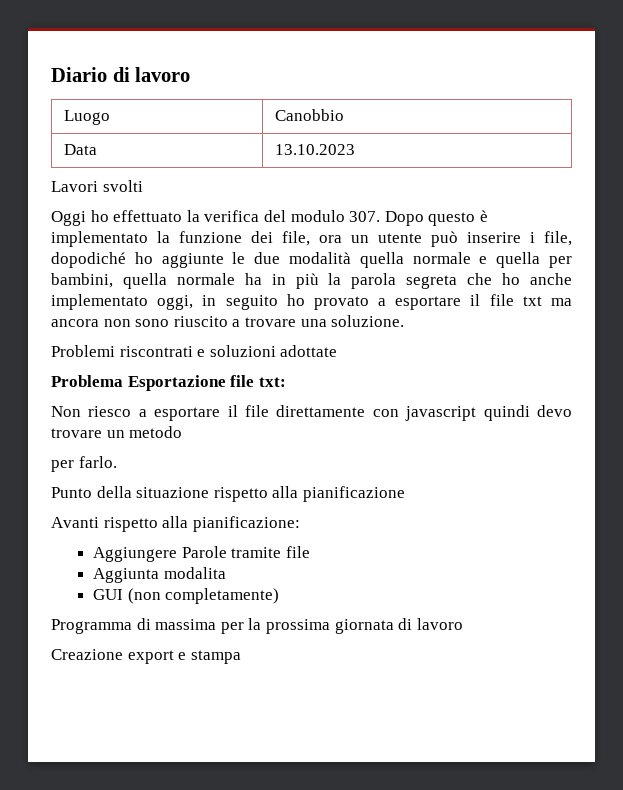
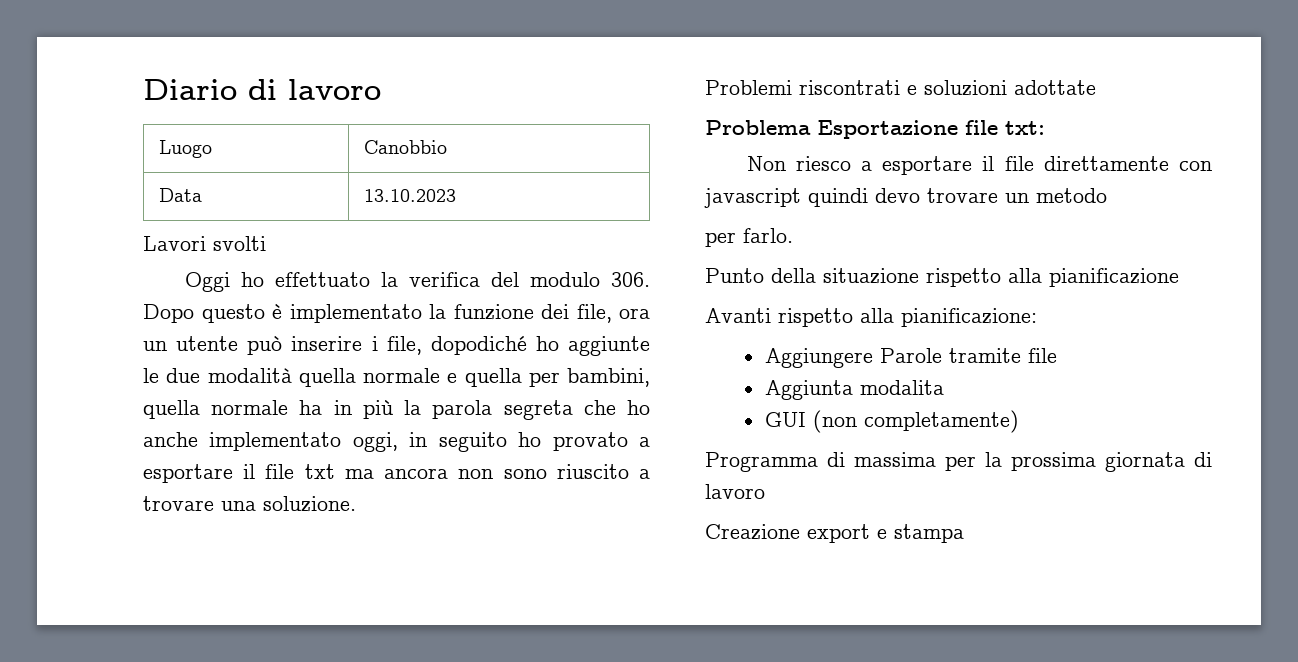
- Oggi ho effettuato la verifica del modulo 307. Dopo questo è implementato la funzione dei file, ora un utente può inserire i file, dopodiché ho aggiunte le due modalità quella normale e quella per bambini, quella normale ha in più la parola segreta che ho anche implementato oggi, in seguito ho provato a esportare il file txt ma ancora non sono riuscito a trovare una soluzione.
+ Oggi ho effettuato la verifica del modulo 306. Dopo questo è implementato la funzione dei file, ora un utente può inserire i file, dopodiché ho aggiunte le due modalità quella normale e quella per bambini, quella normale ha in più la parola segreta che ho anche implementato oggi, in seguito ho provato a esportare il file txt ma ancora non sono riuscito a trovare una soluzione.

